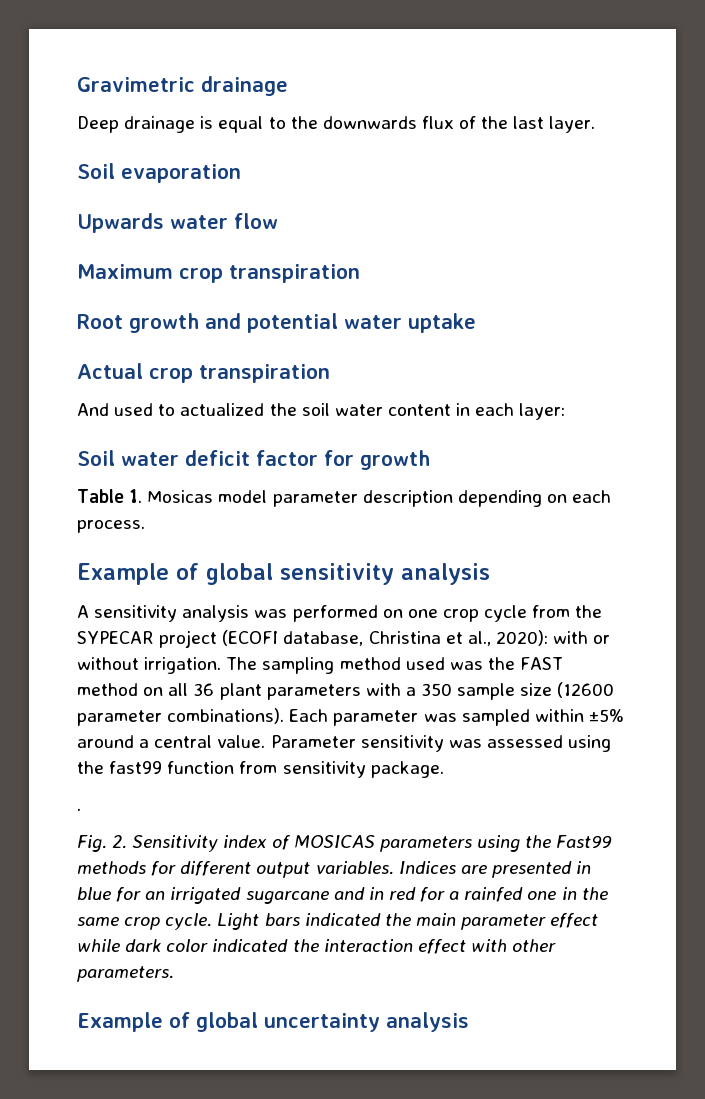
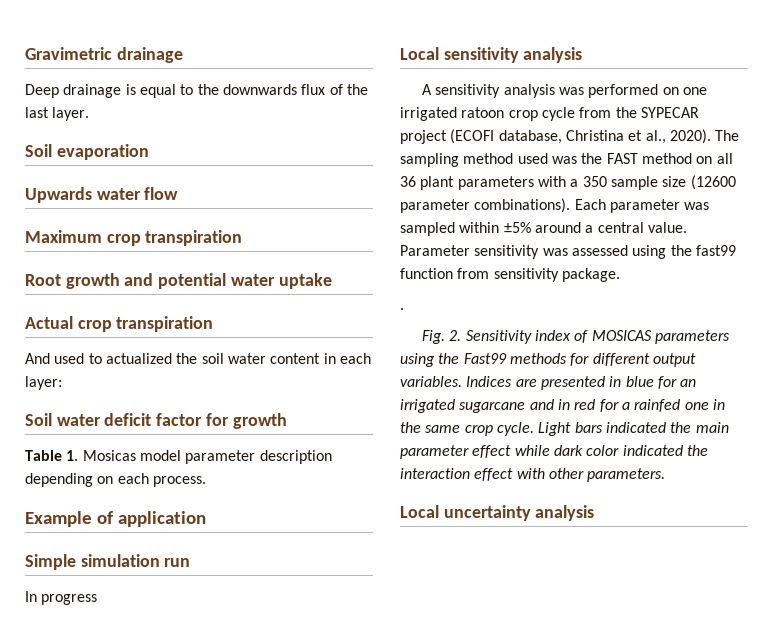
- Example of global sensitivity analysis
+ Example of application
+ Simple simulation run
+ In progress
+ Local sensitivity analysis
- A sensitivity analysis was performed on one crop cycle from the SYPECAR project (ECOFI database, Christina et al., 2020): with or without irrigation.
+ A sensitivity analysis was performed on one irrigated ratoon crop cycle from the SYPECAR project (ECOFI database, Christina et al., 2020).
- Example of global uncertainty analysis
+ Local uncertainty analysis

